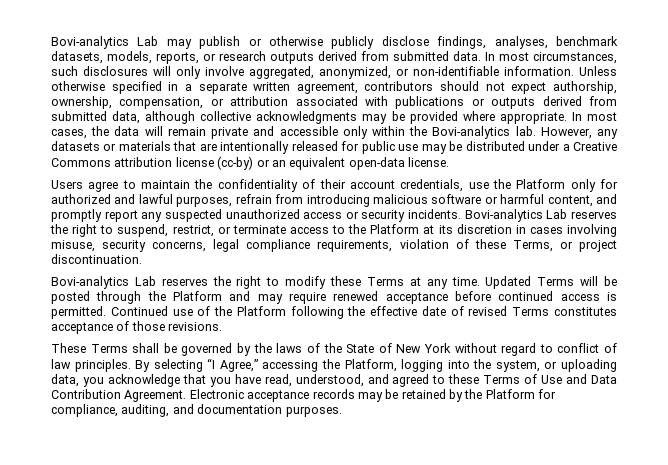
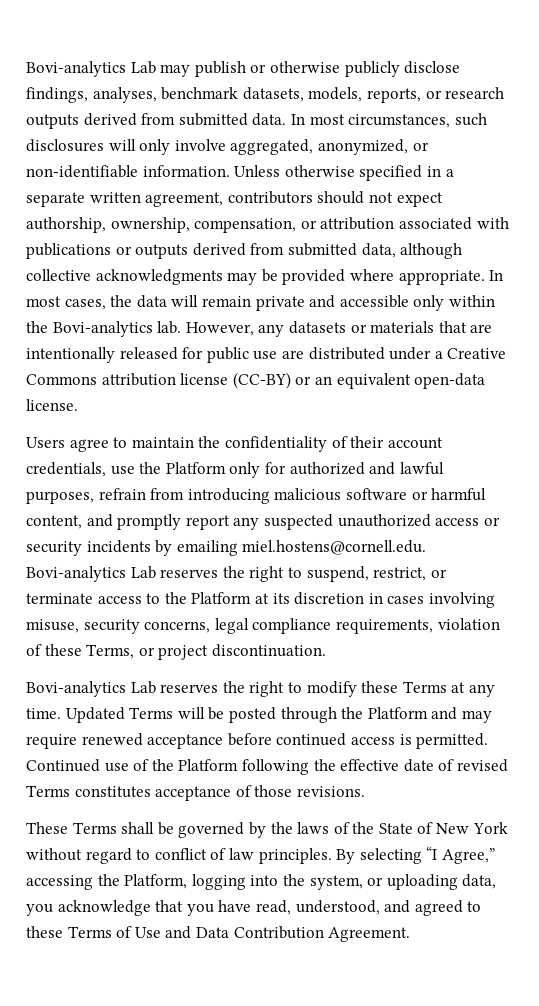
- However, any datasets or materials that are intentionally released for public use may be distributed under a Creative Commons attribution license (cc-by) or an equivalent open-data license.
+ However, any datasets or materials that are intentionally released for public use are distributed under a Creative Commons attribution license (CC-BY) or an equivalent open-data license.
- Users agree to maintain the confidentiality of their account credentials, use the Platform only for authorized and lawful purposes, refrain from introducing malicious software or harmful content, and promptly report any suspected unauthorized access or security incidents. Bovi-analytics Lab reserves the right to suspend, restrict, or terminate access to the Platform at its discretion in cases involving misuse, security concerns, legal compliance requirements, violation of these Terms, or project discontinuation.
+ Users agree to maintain the confidentiality of their account credentials, use the Platform only for authorized and lawful purposes, refrain from introducing malicious software or harmful content, and promptly report any suspected unauthorized access or security incidents by emailing miel.hostens@cornell.edu. Bovi-analytics Lab reserves the right to suspend, restrict, or terminate access to the Platform at its discretion in cases involving misuse, security concerns, legal compliance requirements, violation of these Terms, or project discontinuation.
- Electronic acceptance records may be retained by the Platform for compliance, auditing, and documentation purposes.

